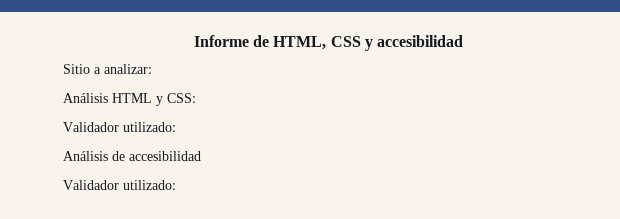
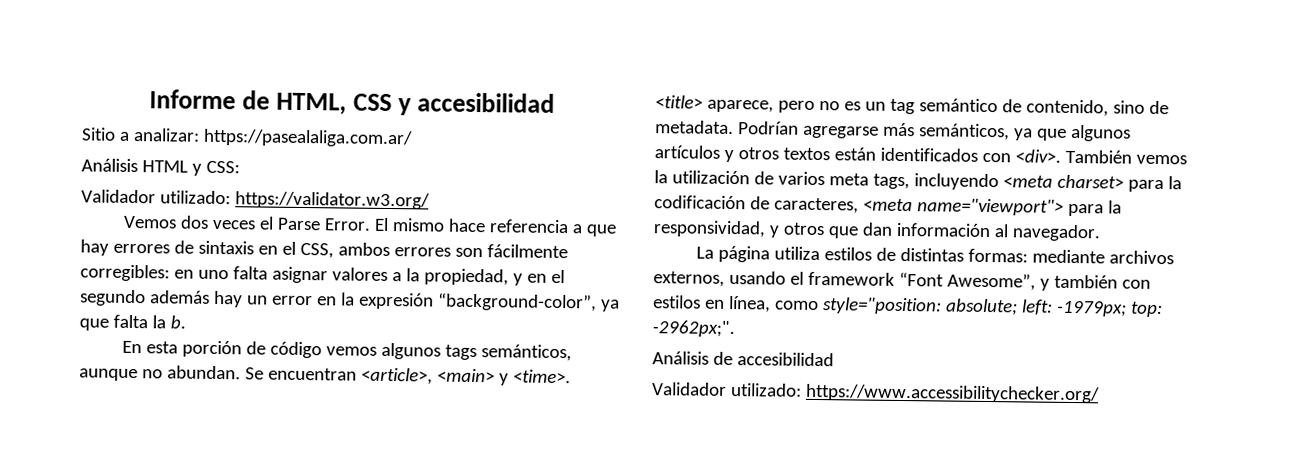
- Sitio a analizar:
+ Sitio a analizar: https://pasealaliga.com.ar/
  Análisis HTML y CSS:
- Validador utilizado:
+ Validador utilizado: https://validator.w3.org/
+ Vemos dos veces el Parse Error. El mismo hace referencia a que hay errores de sintaxis en el CSS, ambos errores son fácilmente corregibles: en uno falta asignar valores a la propiedad, y en el segundo además hay un error en la expresión “background-color”, ya que falta la b.
+ En esta porción de código vemos algunos tags semánticos, aunque no abundan. Se encuentran <article>, <main> y <time>. <title> aparece, pero no es un tag semántico de contenido, sino de metadata. Podrían agregarse más semánticos, ya que algunos artículos y otros textos están identificados con <div>. También vemos la utilización de varios meta tags, incluyendo <meta charset> para la codificación de caracteres, <meta name="viewport"> para la responsividad, y otros que dan información al navegador.
+ La página utiliza estilos de distintas formas: mediante archivos externos, usando el framework “Font Awesome”, y también con estilos en línea, como style="position: absolute; left: -1979px; top: -2962px;".
  Análisis de accesibilidad
- Validador utilizado:
+ Validador utilizado: https://www.accessibilitychecker.org/

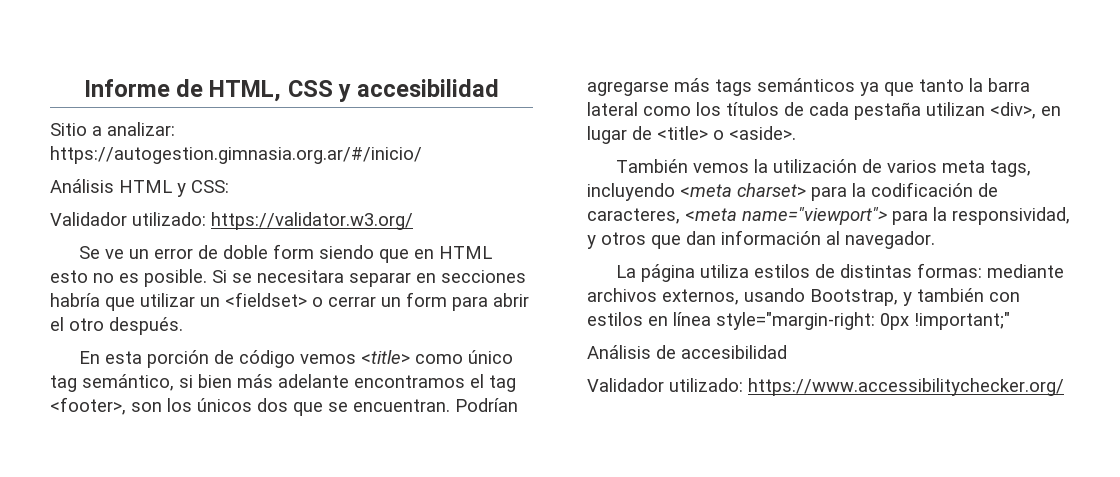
- Sitio a analizar: https://pasealaliga.com.ar/
+ Sitio a analizar: https://autogestion.gimnasia.org.ar/#/inicio/
- Vemos dos veces el Parse Error. El mismo hace referencia a que hay errores de sintaxis en el CSS, ambos errores son fácilmente corregibles: en uno falta asignar valores a la propiedad, y en el segundo además hay un error en la expresión “background-color”, ya que falta la b.
+ Se ve un error de doble form siendo que en HTML esto no es posible. Si se necesitara separar en secciones habría que utilizar un <fieldset> o cerrar un form para abrir el otro después.
- En esta porción de código vemos algunos tags semánticos, aunque no abundan. Se encuentran <article>, <main> y <time>. <title> aparece, pero no es un tag semántico de contenido, sino de metadata. Podrían agregarse más semánticos, ya que algunos artículos y otros textos están identificados con <div>. También vemos la utilización de varios meta tags, incluyendo <meta charset> para la codificación de caracteres, <meta name="viewport"> para la responsividad, y otros que dan información al navegador.
+ En esta porción de código vemos <title> como único tag semántico, si bien más adelante encontramos el tag <footer>, son los únicos dos que se encuentran. Podrían agregarse más tags semánticos ya que tanto la barra lateral como los títulos de cada pestaña utilizan <div>, en lugar de <title> o <aside>.
+ También vemos la utilización de varios meta tags, incluyendo <meta charset> para la codificación de caracteres, <meta name="viewport"> para la responsividad, y otros que dan información al navegador.
- La página utiliza estilos de distintas formas: mediante archivos externos, usando el framework “Font Awesome”, y también con estilos en línea, como style="position: absolute; left: -1979px; top: -2962px;".
+ La página utiliza estilos de distintas formas: mediante archivos externos, usando Bootstrap, y también con estilos en línea style="margin-right: 0px !important;"

